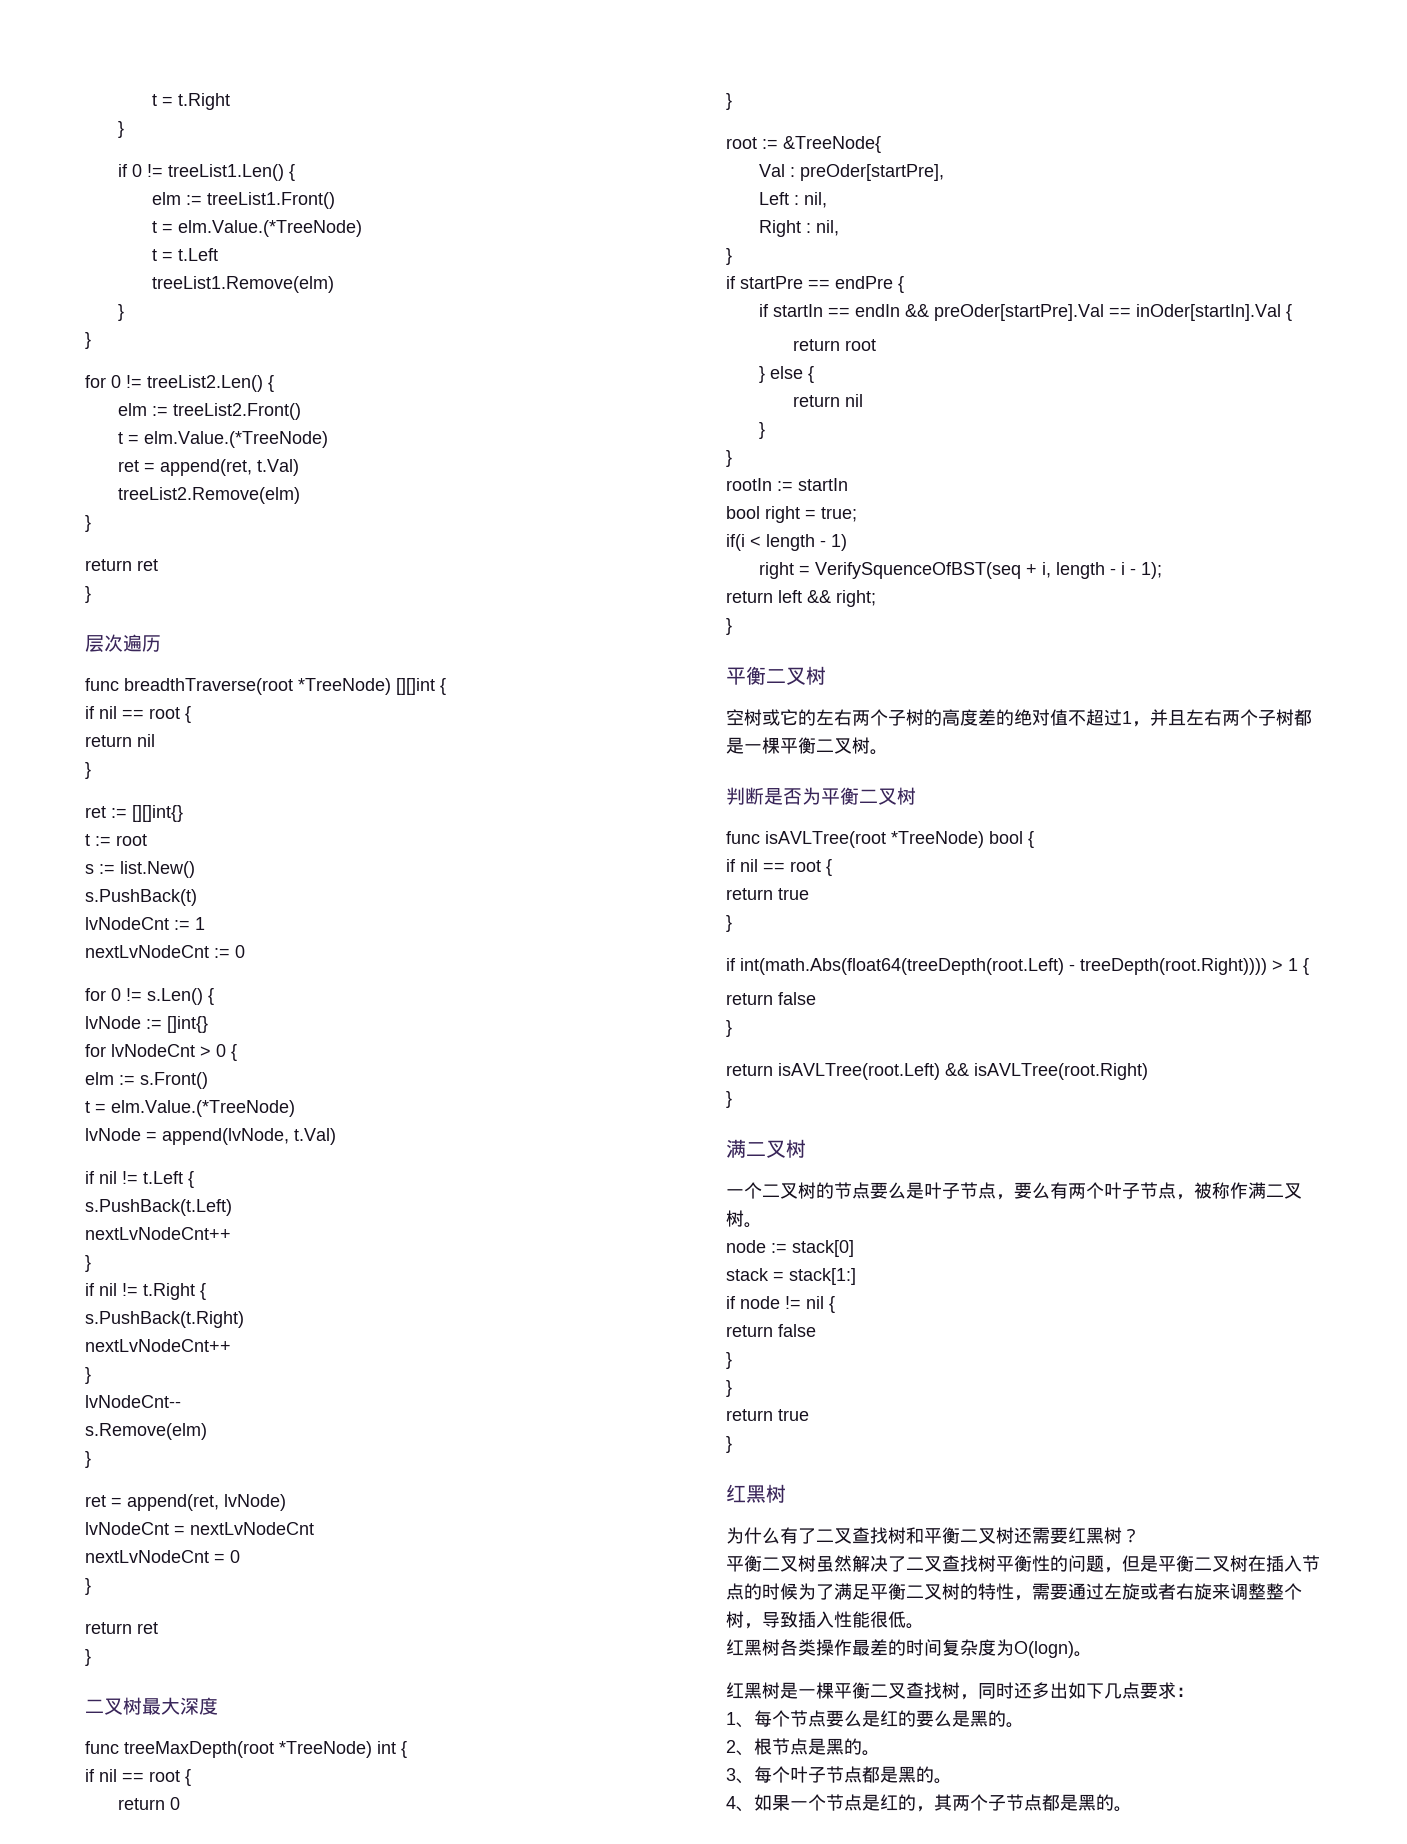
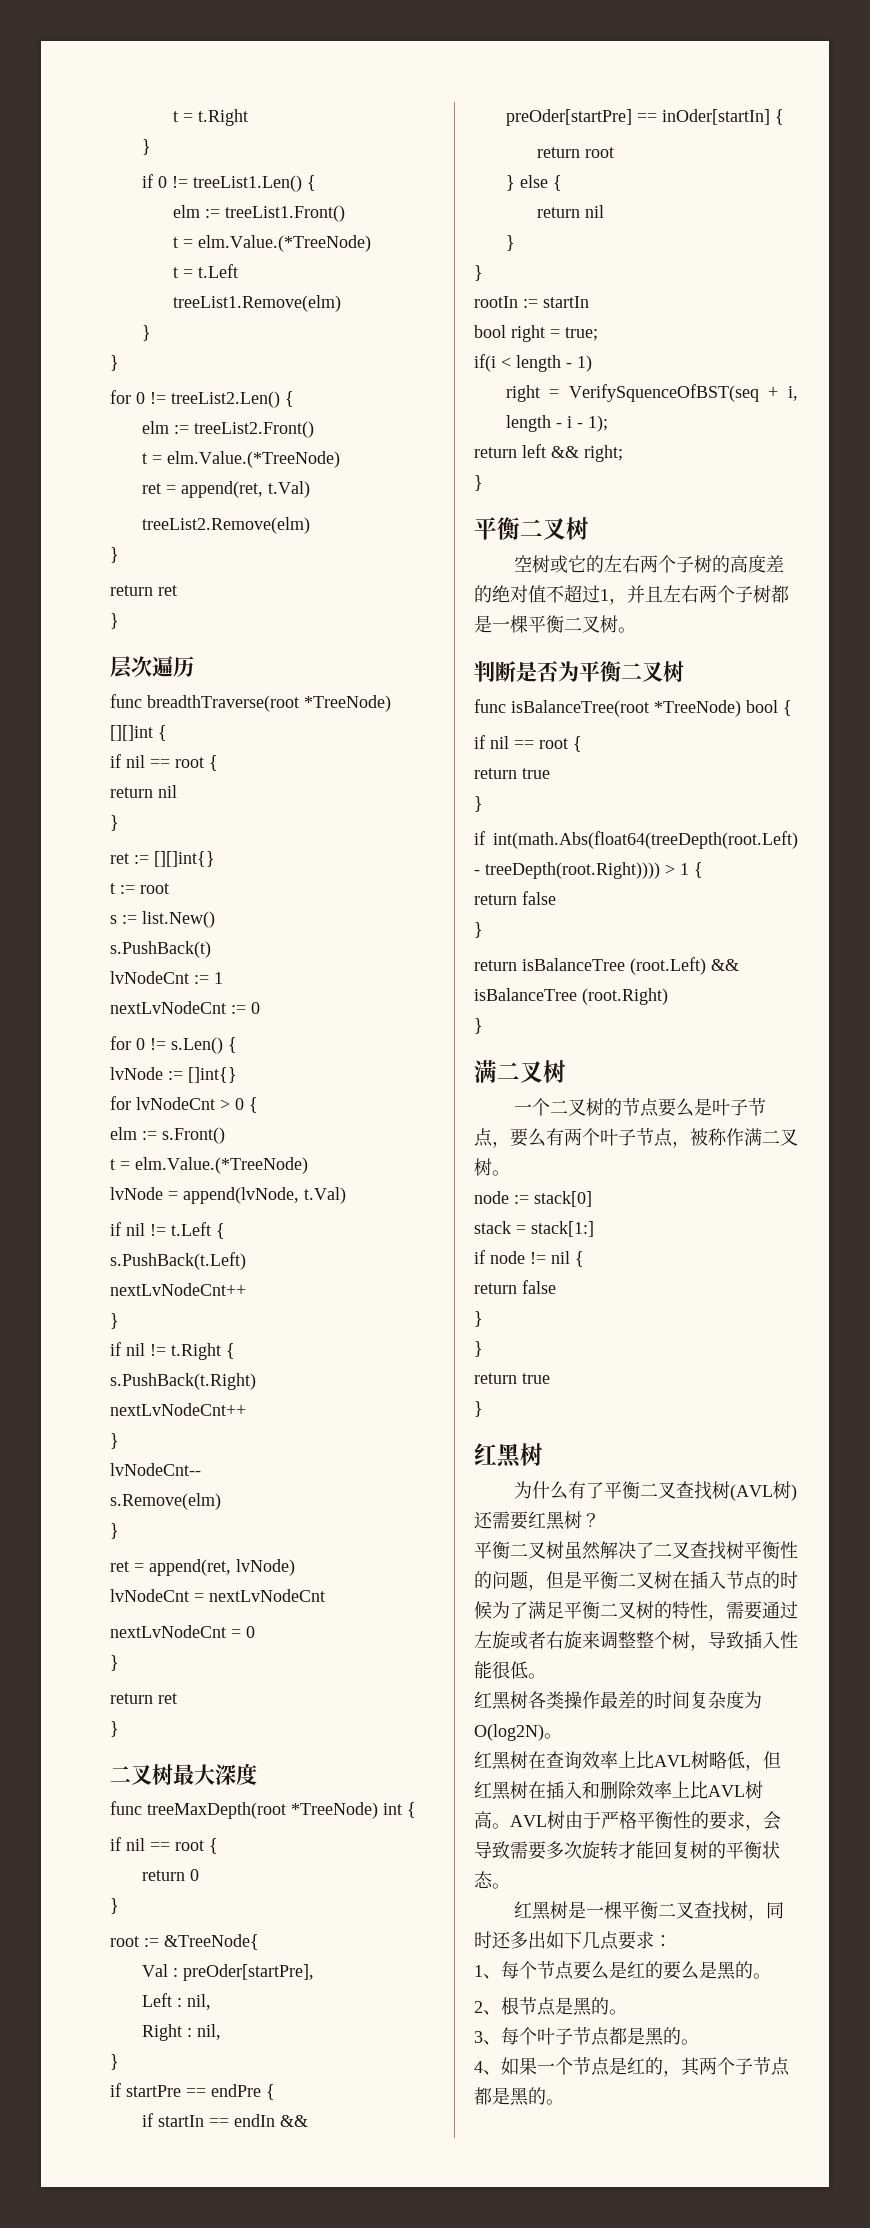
- if startIn == endIn && preOder[startPre].Val == inOder[startIn].Val {
+ if startIn == endIn && preOder[startPre] == inOder[startIn] {
- func isAVLTree(root *TreeNode) bool {
+ func isBalanceTree(root *TreeNode) bool {
- return isAVLTree(root.Left) && isAVLTree(root.Right)
+ return isBalanceTree (root.Left) && isBalanceTree (root.Right)
- 为什么有了二叉查找树和平衡二叉树还需要红黑树？
+ 为什么有了平衡二叉查找树(AVL树)还需要红黑树？
- 红黑树各类操作最差的时间复杂度为O(logn)。
+ 红黑树各类操作最差的时间复杂度为O(log2N)。
+ 红黑树在查询效率上比AVL树略低，但红黑树在插入和删除效率上比AVL树高。AVL树由于严格平衡性的要求，会导致需要多次旋转才能回复树的平衡状态。

